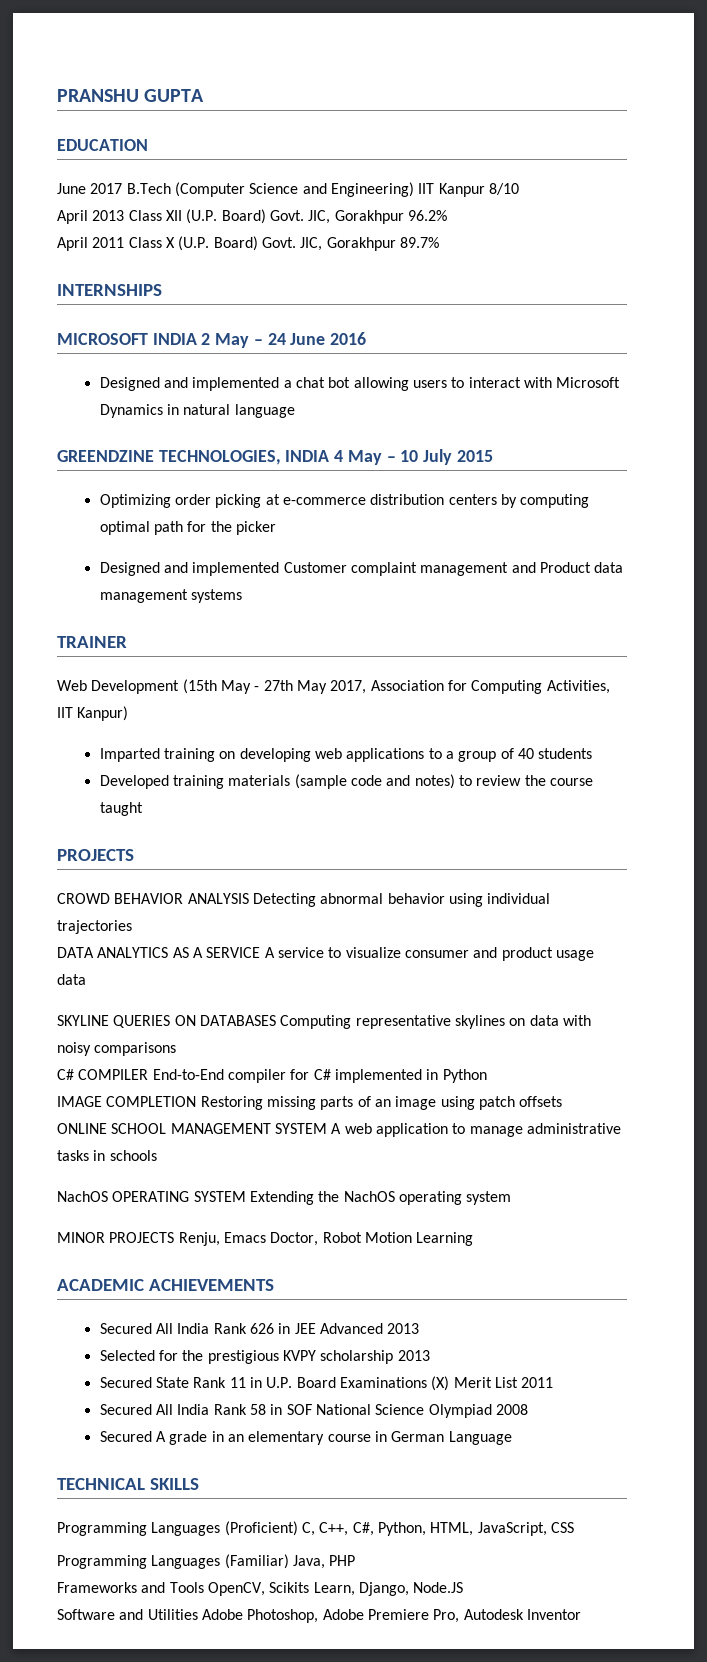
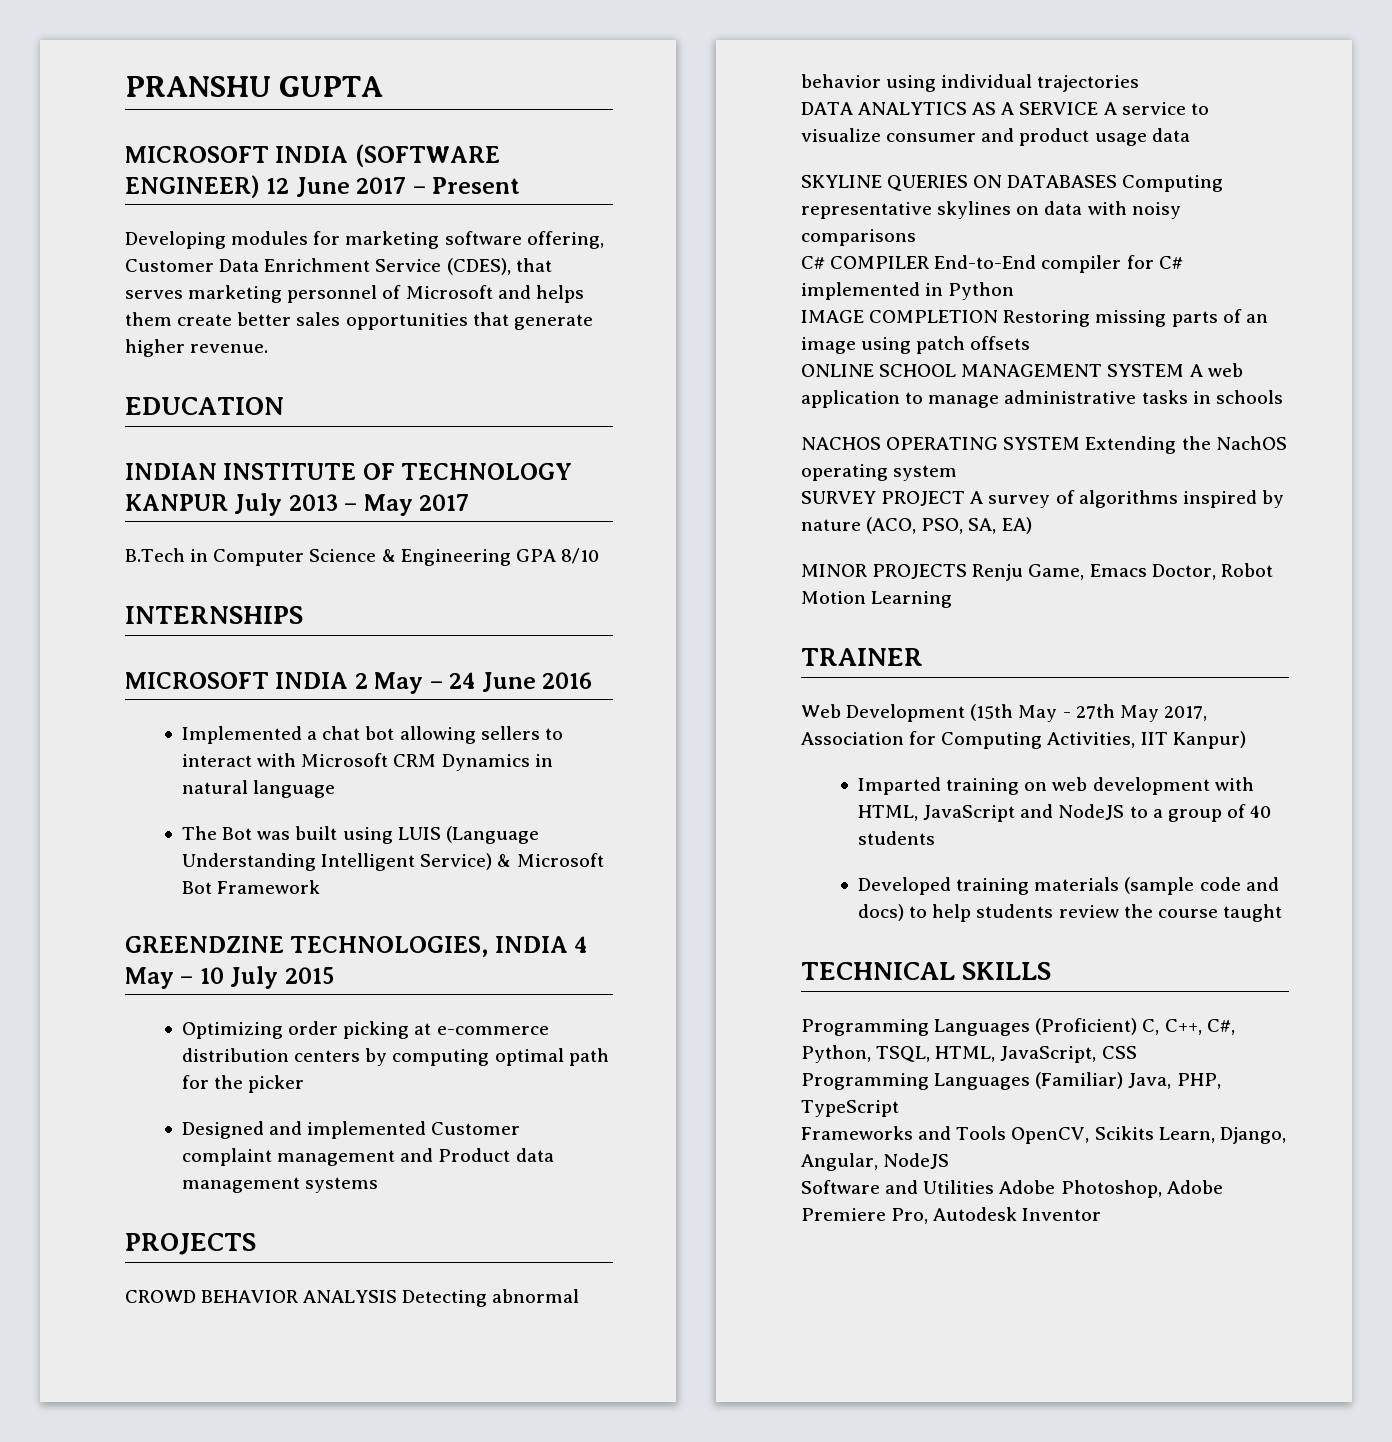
+ MICROSOFT INDIA (SOFTWARE ENGINEER) 12 June 2017 – Present
+ Developing modules for marketing software offering, Customer Data Enrichment Service (CDES), that serves marketing personnel of Microsoft and helps them create better sales opportunities that generate higher revenue.
  EDUCATION
- June 2017 B.Tech (Computer Science and Engineering) IIT Kanpur 8/10
- April 2013 Class XII (U.P. Board) Govt. JIC, Gorakhpur 96.2%
- April 2011 Class X (U.P. Board) Govt. JIC, Gorakhpur 89.7%
+ INDIAN INSTITUTE OF TECHNOLOGY KANPUR July 2013 – May 2017
+ B.Tech in Computer Science & Engineering GPA 8/10
- Designed and implemented a chat bot allowing users to interact with Microsoft Dynamics in natural language
+ Implemented a chat bot allowing sellers to interact with Microsoft CRM Dynamics in natural language
+ The Bot was built using LUIS (Language Understanding Intelligent Service) & Microsoft Bot Framework
- TRAINER
- Web Development (15th May - 27th May 2017, Association for Computing Activities, IIT Kanpur)
- Imparted training on developing web applications to a group of 40 students
- Developed training materials (sample code and notes) to review the course taught
- NachOS OPERATING SYSTEM Extending the NachOS operating system
+ NACHOS OPERATING SYSTEM Extending the NachOS operating system
+ SURVEY PROJECT A survey of algorithms inspired by nature (ACO, PSO, SA, EA)
- MINOR PROJECTS Renju, Emacs Doctor, Robot Motion Learning
+ MINOR PROJECTS Renju Game, Emacs Doctor, Robot Motion Learning
- ACADEMIC ACHIEVEMENTS
- Secured All India Rank 626 in JEE Advanced 2013
- Selected for the prestigious KVPY scholarship 2013
- Secured State Rank 11 in U.P. Board Examinations (X) Merit List 2011
- Secured All India Rank 58 in SOF National Science Olympiad 2008
- Secured A grade in an elementary course in German Language
+ TRAINER
+ Web Development (15th May - 27th May 2017, Association for Computing Activities, IIT Kanpur)
+ Imparted training on web development with HTML, JavaScript and NodeJS to a group of 40 students
+ Developed training materials (sample code and docs) to help students review the course taught
- Programming Languages (Proficient) C, C++, C#, Python, HTML, JavaScript, CSS
+ Programming Languages (Proficient) C, C++, C#, Python, TSQL, HTML, JavaScript, CSS
- Programming Languages (Familiar) Java, PHP
+ Programming Languages (Familiar) Java, PHP, TypeScript
- Frameworks and Tools OpenCV, Scikits Learn, Django, Node.JS
+ Frameworks and Tools OpenCV, Scikits Learn, Django, Angular, NodeJS

